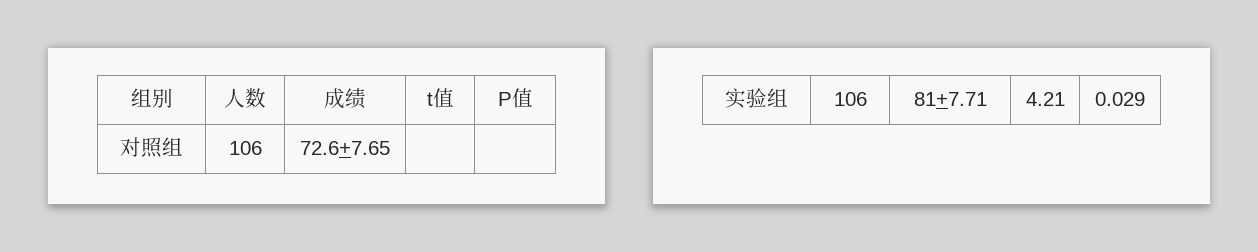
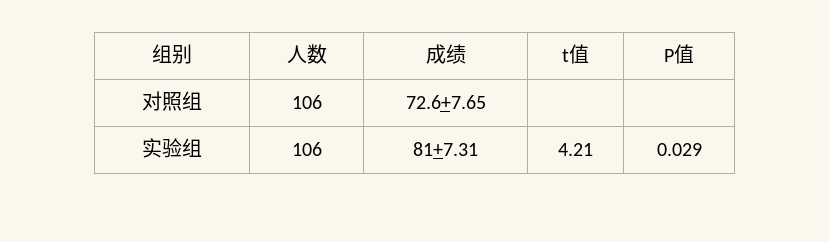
- 实验组 | 106 | 81+7.71 | 4.21 | 0.029
+ 实验组 | 106 | 81+7.31 | 4.21 | 0.029

